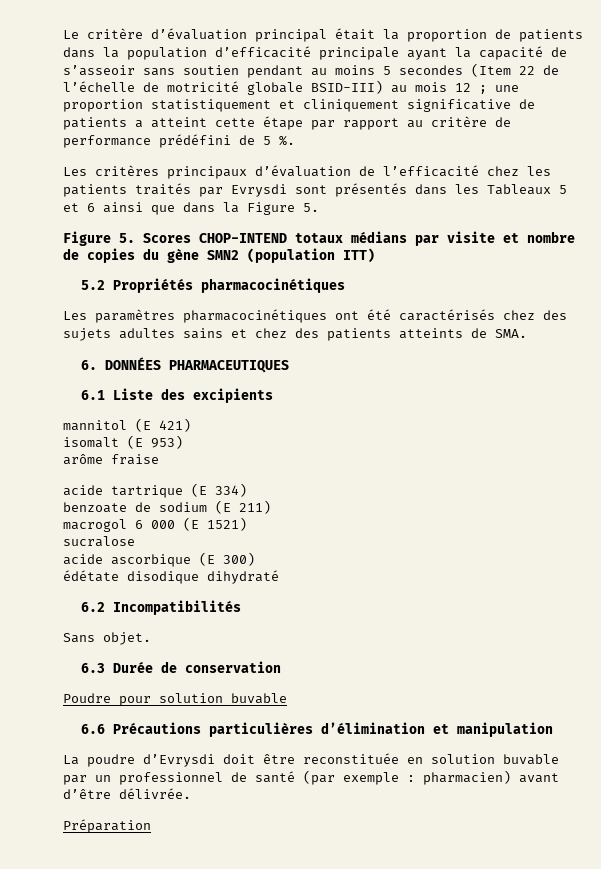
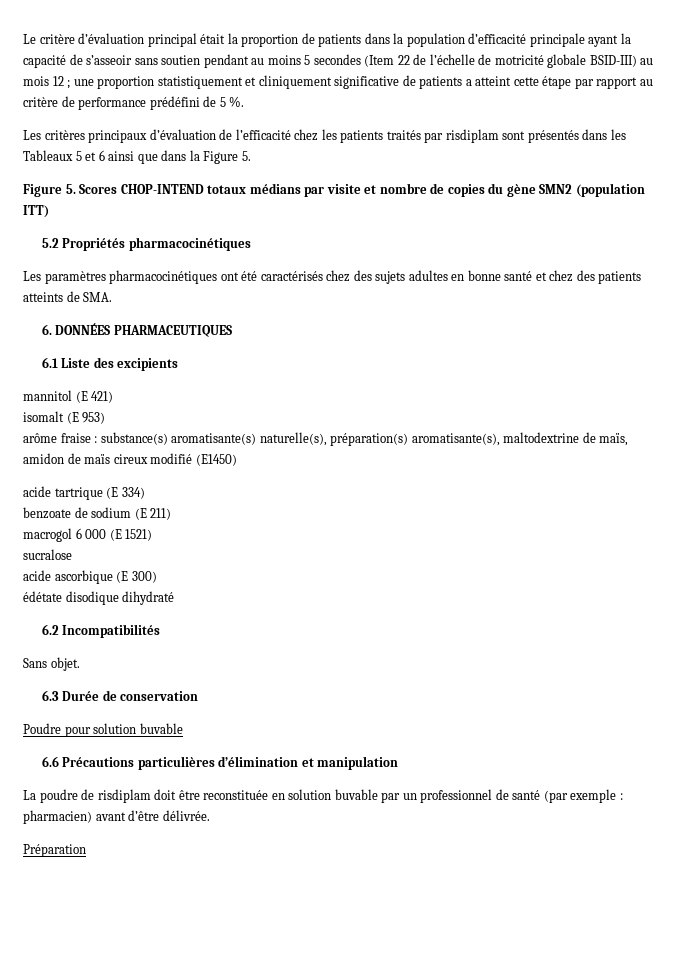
- Les critères principaux d’évaluation de l’efficacité chez les patients traités par Evrysdi sont présentés dans les Tableaux 5 et 6 ainsi que dans la Figure 5.
+ Les critères principaux d’évaluation de l’efficacité chez les patients traités par risdiplam sont présentés dans les Tableaux 5 et 6 ainsi que dans la Figure 5.
- Les paramètres pharmacocinétiques ont été caractérisés chez des sujets adultes sains et chez des patients atteints de SMA.
+ Les paramètres pharmacocinétiques ont été caractérisés chez des sujets adultes en bonne santé et chez des patients atteints de SMA.
- arôme fraise
+ arôme fraise : substance(s) aromatisante(s) naturelle(s), préparation(s) aromatisante(s), maltodextrine de maïs, amidon de maïs cireux modifié (E1450)
- La poudre d’Evrysdi doit être reconstituée en solution buvable par un professionnel de santé (par exemple : pharmacien) avant d’être délivrée.
+ La poudre de risdiplam doit être reconstituée en solution buvable par un professionnel de santé (par exemple : pharmacien) avant d’être délivrée.

